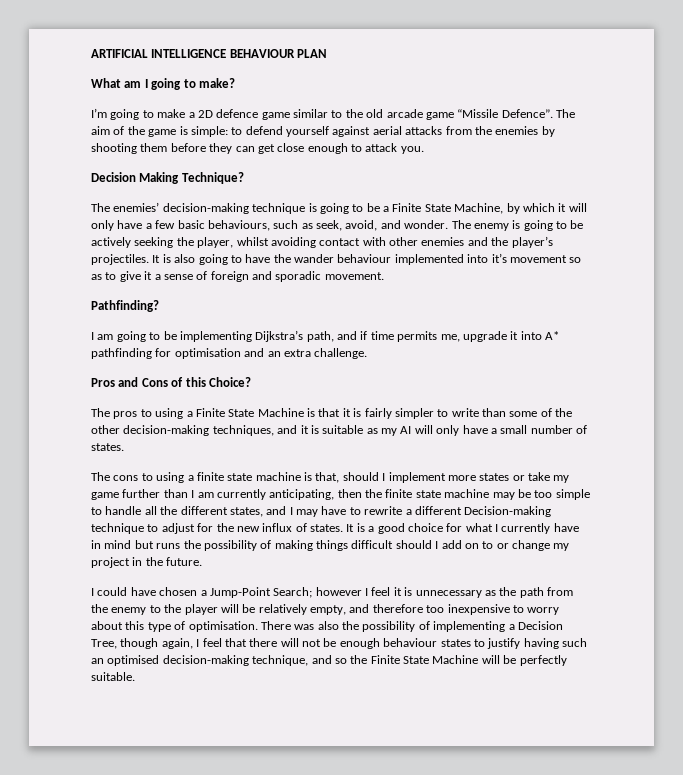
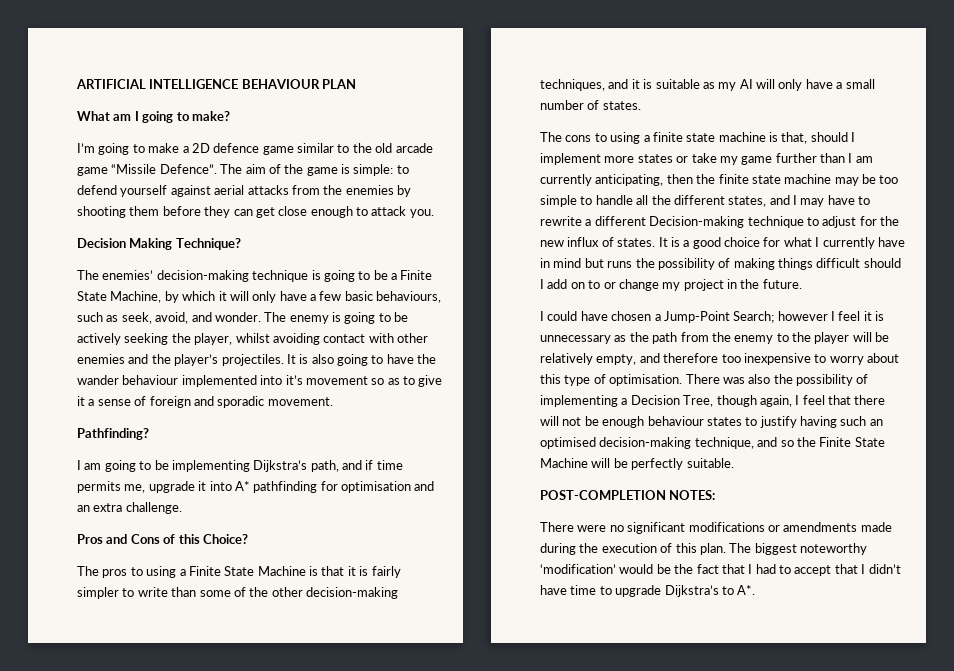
+ POST-COMPLETION NOTES:
+ There were no significant modifications or amendments made during the execution of this plan. The biggest noteworthy ‘modification’ would be the fact that I had to accept that I didn’t have time to upgrade Dijkstra’s to A*.

